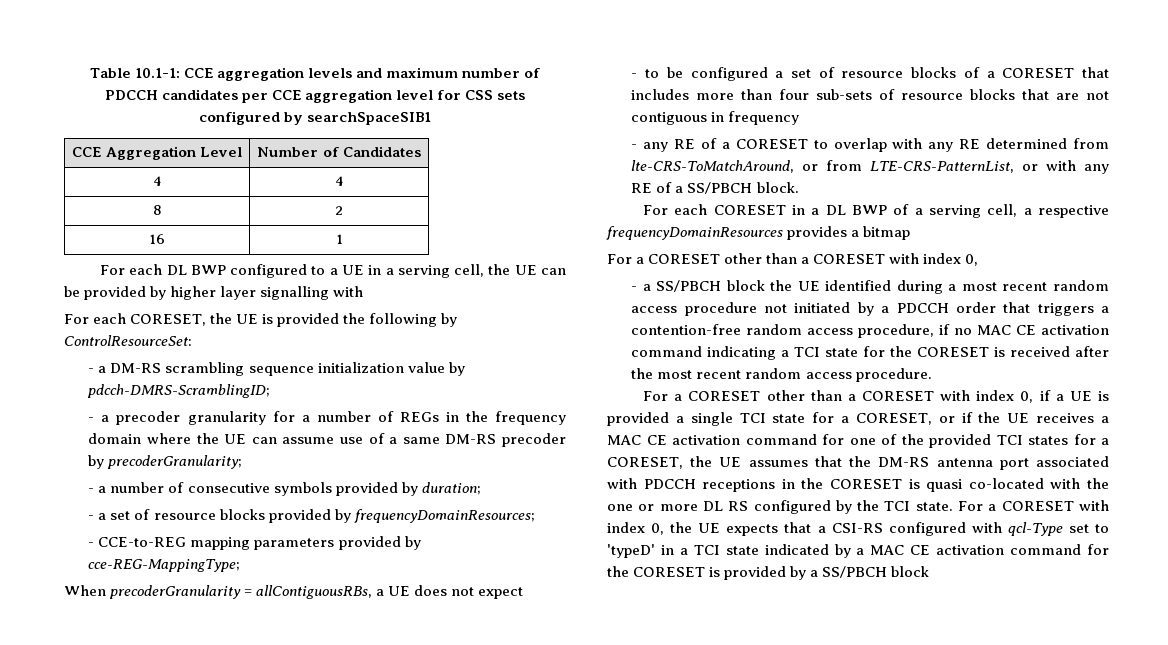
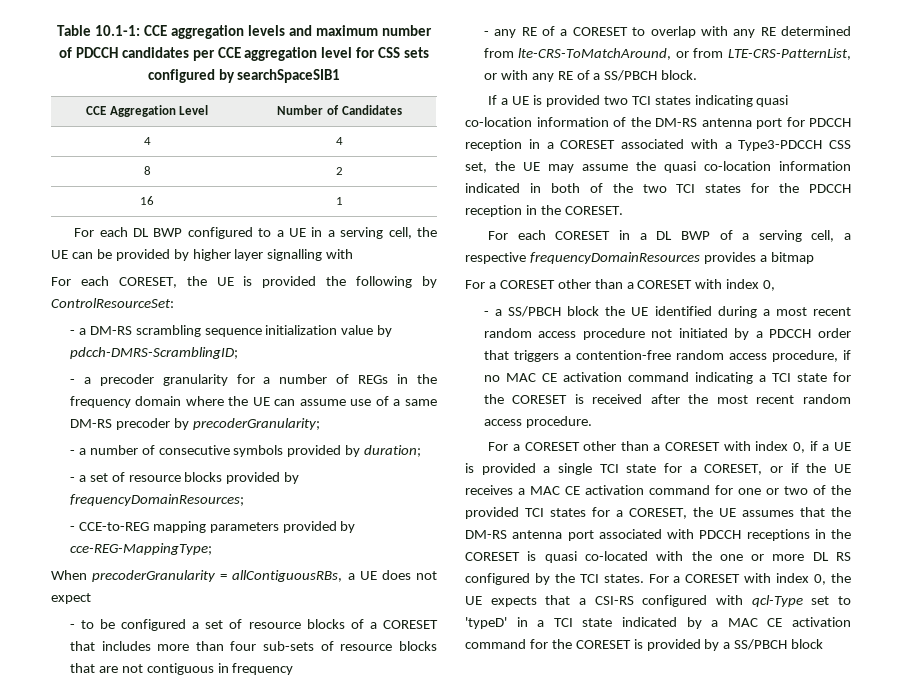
+ If a UE is provided two TCI states indicating quasi co-location information of the DM-RS antenna port for PDCCH reception in a CORESET associated with a Type3-PDCCH CSS set, the UE may assume the quasi co-location information indicated in both of the two TCI states for the PDCCH reception in the CORESET.
- For a CORESET other than a CORESET with index 0, if a UE is provided a single TCI state for a CORESET, or if the UE receives a MAC CE activation command for one of the provided TCI states for a CORESET, the UE assumes that the DM-RS antenna port associated with PDCCH receptions in the CORESET is quasi co-located with the one or more DL RS configured by the TCI state.
+ For a CORESET other than a CORESET with index 0, if a UE is provided a single TCI state for a CORESET, or if the UE receives a MAC CE activation command for one or two of the provided TCI states for a CORESET, the UE assumes that the DM-RS antenna port associated with PDCCH receptions in the CORESET is quasi co-located with the one or more DL RS configured by the TCI states.

